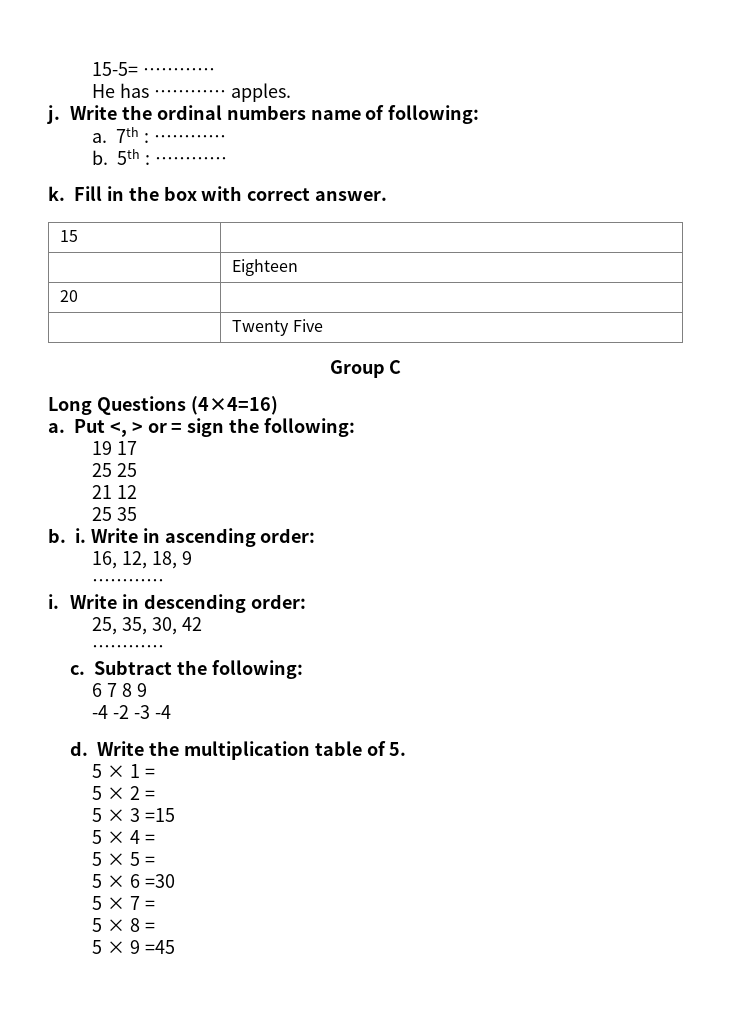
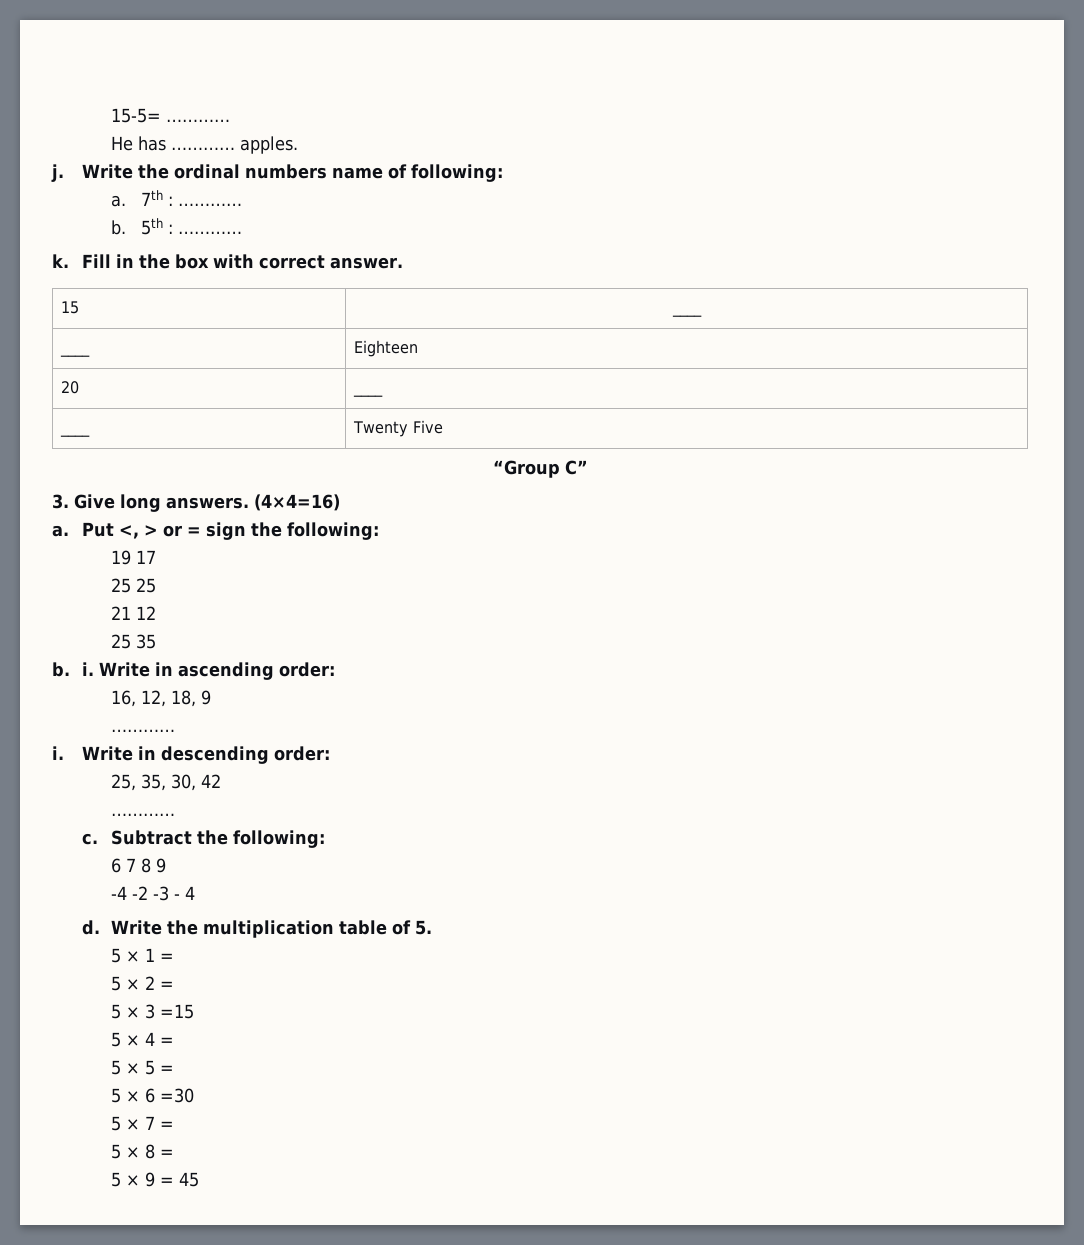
- 15 |
- | Eighteen
+ 15 | ____
+ ____ | Eighteen
- 20 |
- | Twenty Five
+ 20 | ____
+ ____ | Twenty Five
- Group C
- Long Questions (4×4=16)
+ “Group C”
+ 3. Give long answers. (4×4=16)
- -4 -2 -3 -4
+ -4 -2 -3 - 4
- 5 × 9 =45
+ 5 × 9 = 45

